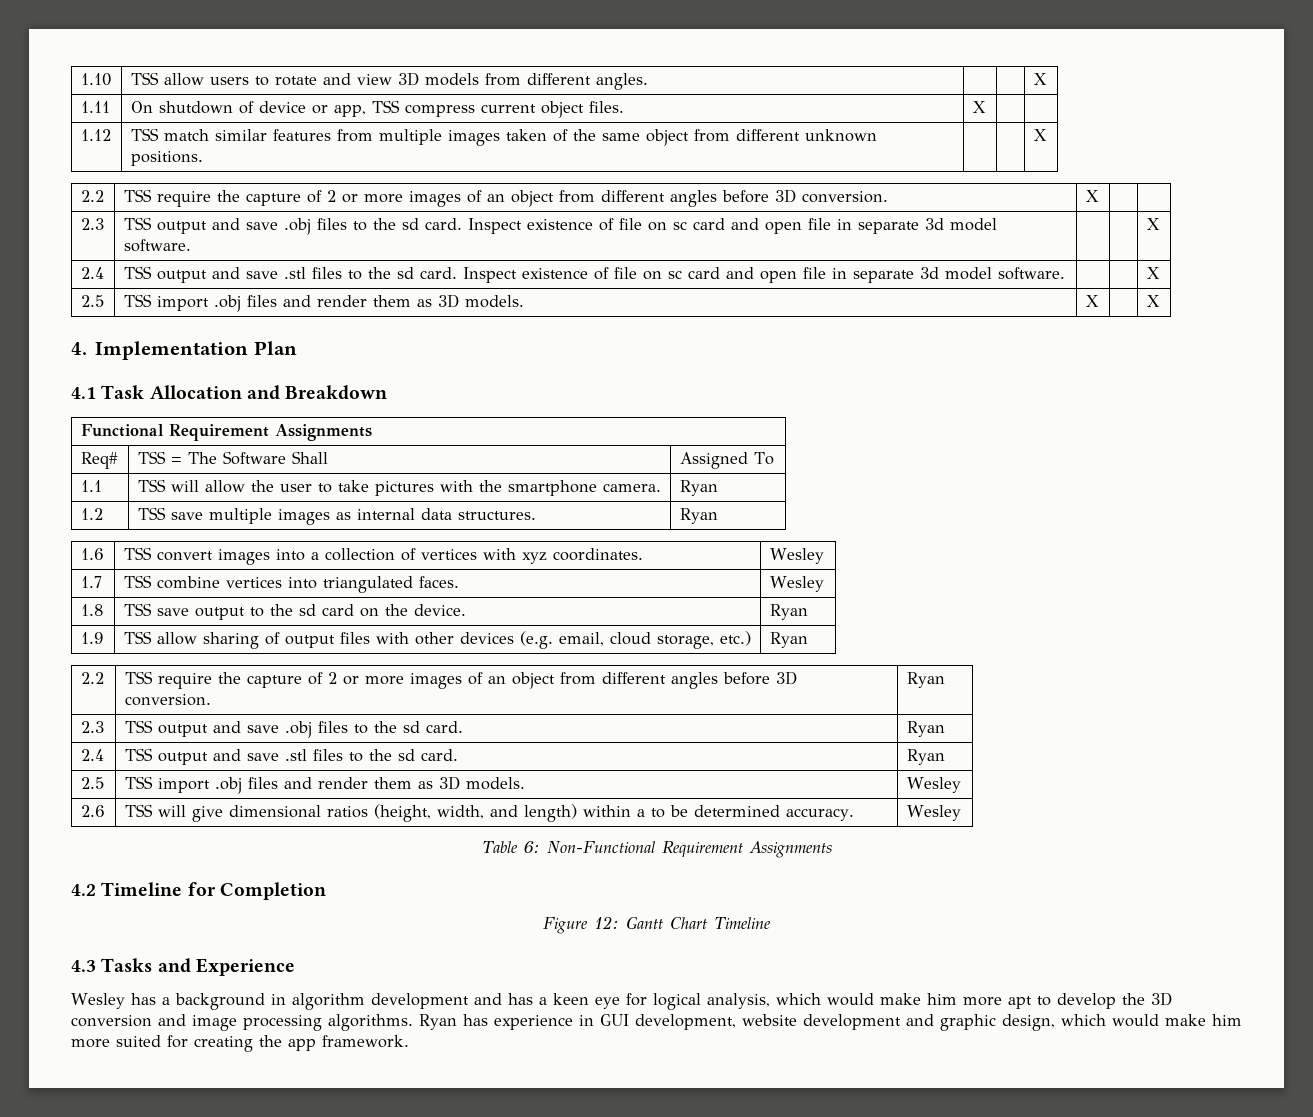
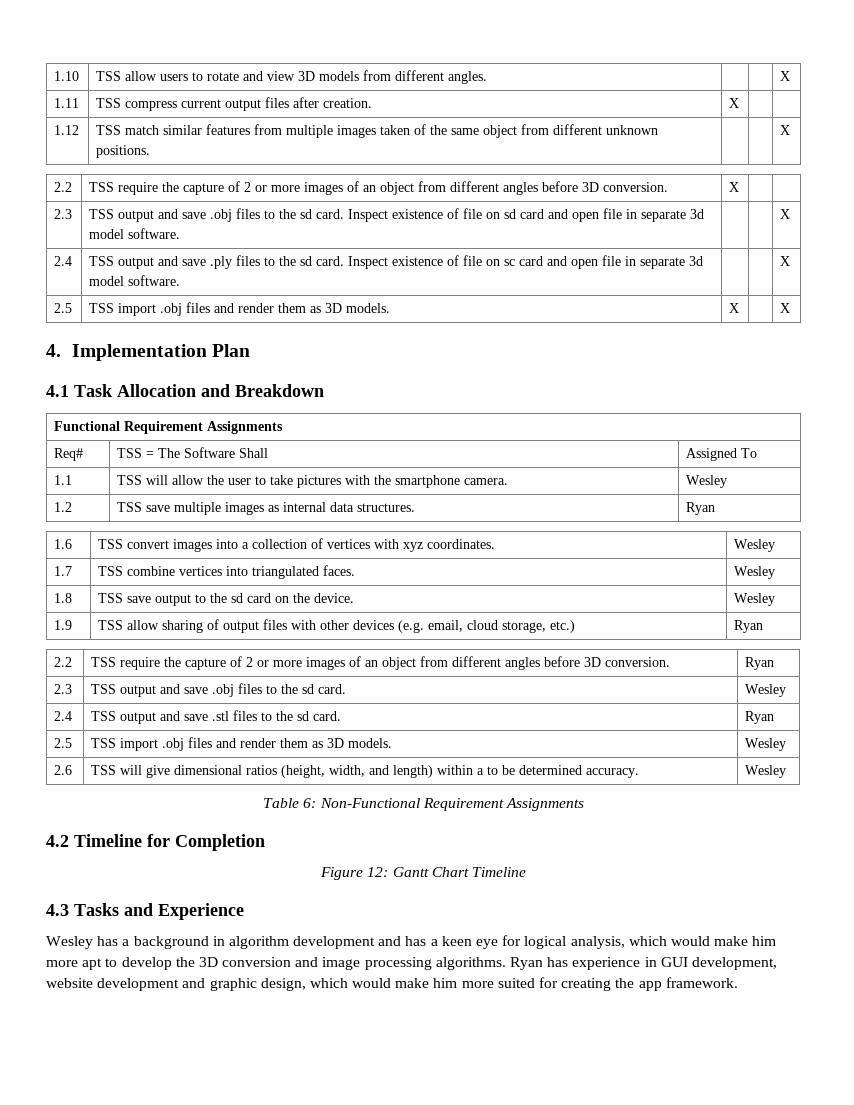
- 1.11 | On shutdown of device or app, TSS compress current object files. | X | |
+ 1.11 | TSS compress current output files after creation. | X | |
- 2.3 | TSS output and save .obj files to the sd card. Inspect existence of file on sc card and open file in separate 3d model software. | | | X
+ 2.3 | TSS output and save .obj files to the sd card. Inspect existence of file on sd card and open file in separate 3d model software. | | | X
- 2.4 | TSS output and save .stl files to the sd card. Inspect existence of file on sc card and open file in separate 3d model software. | | | X
+ 2.4 | TSS output and save .ply files to the sd card. Inspect existence of file on sc card and open file in separate 3d model software. | | | X
- 1.1 | TSS will allow the user to take pictures with the smartphone camera. | Ryan
+ 1.1 | TSS will allow the user to take pictures with the smartphone camera. | Wesley
- 1.8 | TSS save output to the sd card on the device. | Ryan
+ 1.8 | TSS save output to the sd card on the device. | Wesley
- 2.3 | TSS output and save .obj files to the sd card. | Ryan
+ 2.3 | TSS output and save .obj files to the sd card. | Wesley

